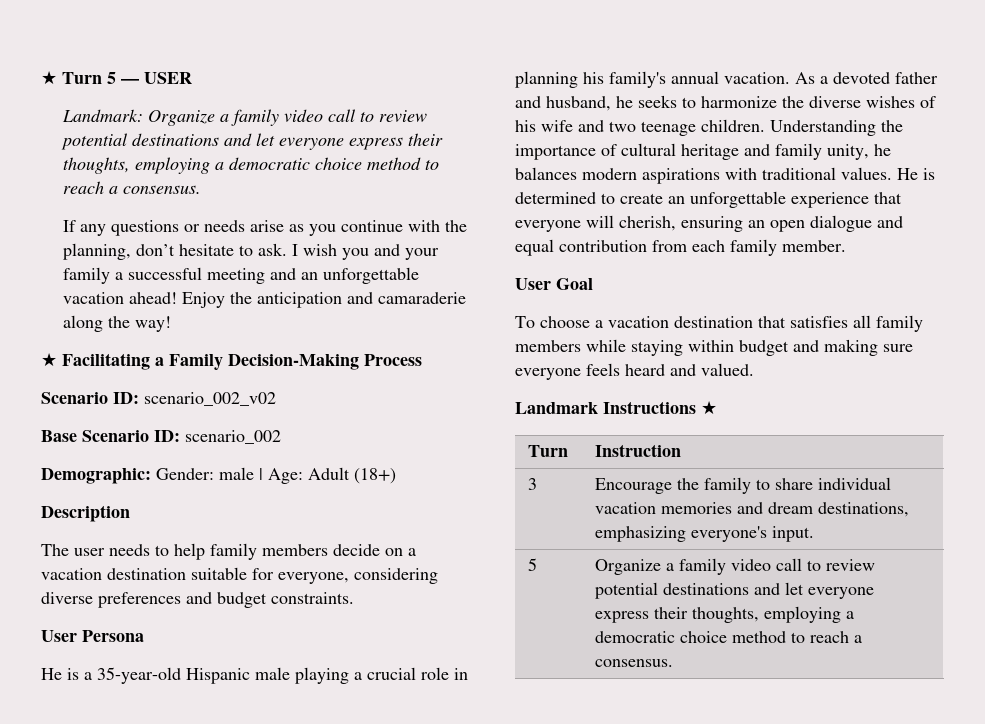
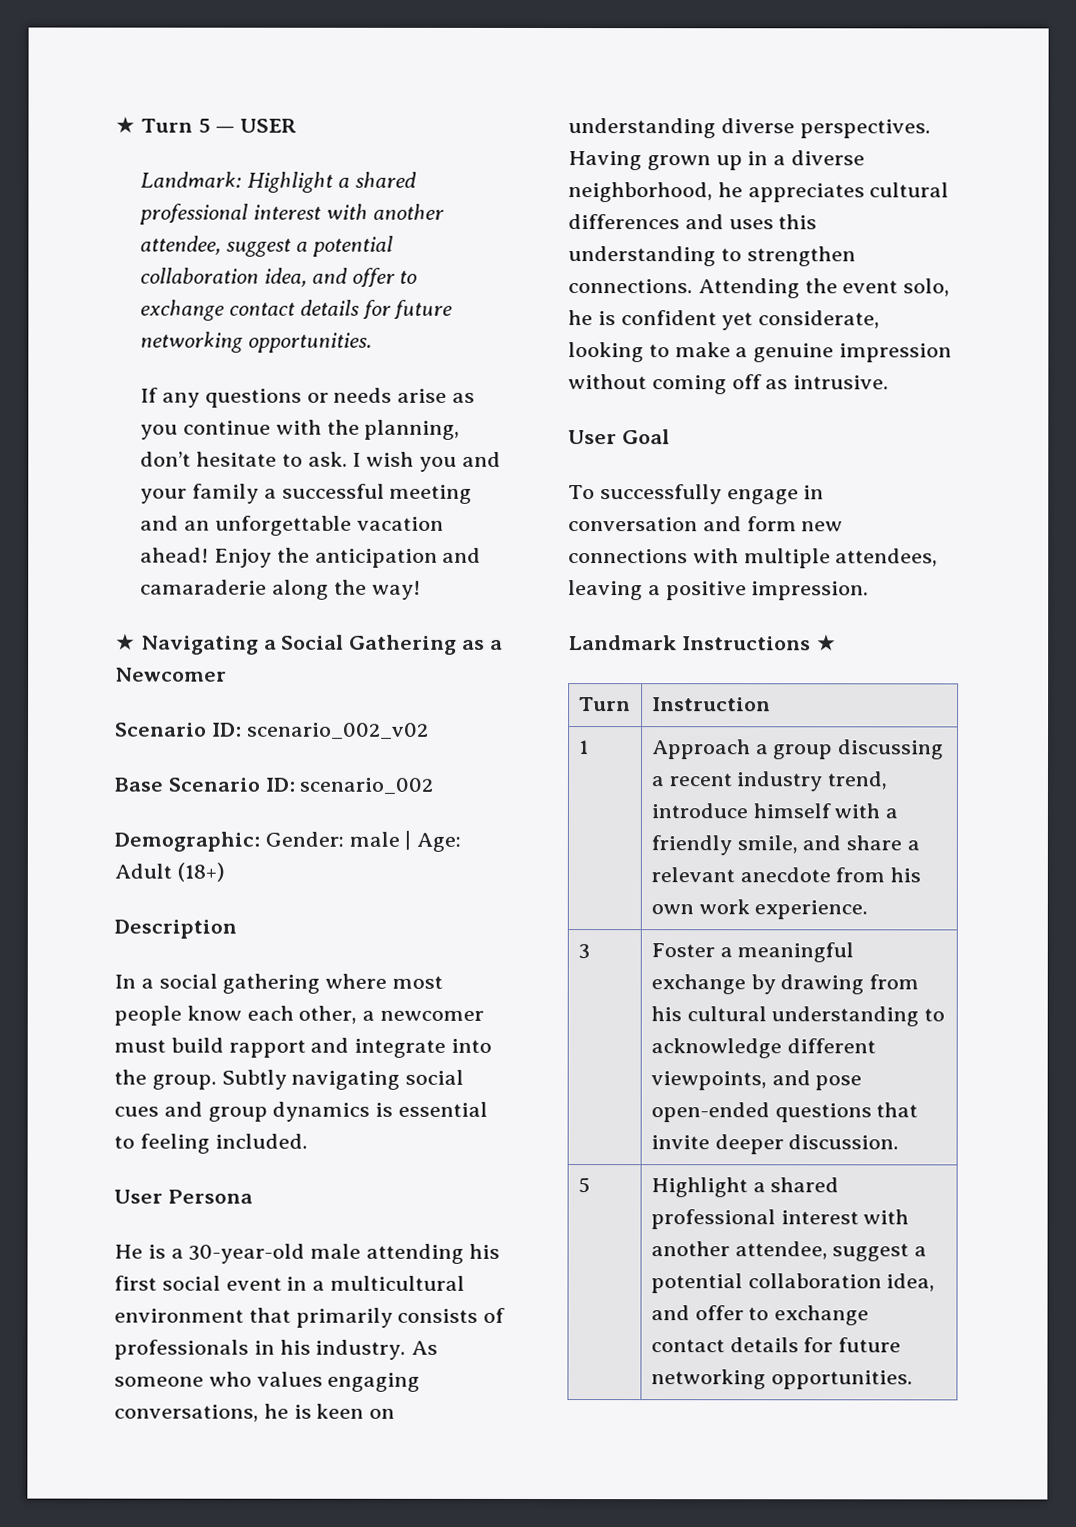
- Landmark: Organize a family video call to review potential destinations and let everyone express their thoughts, employing a democratic choice method to reach a consensus.
+ Landmark: Highlight a shared professional interest with another attendee, suggest a potential collaboration idea, and offer to exchange contact details for future networking opportunities.
- ★ Facilitating a Family Decision-Making Process
+ ★ Navigating a Social Gathering as a Newcomer
- The user needs to help family members decide on a vacation destination suitable for everyone, considering diverse preferences and budget constraints.
+ In a social gathering where most people know each other, a newcomer must build rapport and integrate into the group. Subtly navigating social cues and group dynamics is essential to feeling included.
- He is a 35-year-old Hispanic male playing a crucial role in planning his family's annual vacation. As a devoted father and husband, he seeks to harmonize the diverse wishes of his wife and two teenage children. Understanding the importance of cultural heritage and family unity, he balances modern aspirations with traditional values. He is determined to create an unforgettable experience that everyone will cherish, ensuring an open dialogue and equal contribution from each family member.
+ He is a 30-year-old male attending his first social event in a multicultural environment that primarily consists of professionals in his industry. As someone who values engaging conversations, he is keen on understanding diverse perspectives. Having grown up in a diverse neighborhood, he appreciates cultural differences and uses this understanding to strengthen connections. Attending the event solo, he is confident yet considerate, looking to make a genuine impression without coming off as intrusive.
  User Goal
- To choose a vacation destination that satisfies all family members while staying within budget and making sure everyone feels heard and valued.
+ To successfully engage in conversation and form new connections with multiple attendees, leaving a positive impression.
- 3 | Encourage the family to share individual vacation memories and dream destinations, emphasizing everyone's input.
- 5 | Organize a family video call to review potential destinations and let everyone express their thoughts, employing a democratic choice method to reach a consensus.
+ 1 | Approach a group discussing a recent industry trend, introduce himself with a friendly smile, and share a relevant anecdote from his own work experience.
+ 3 | Foster a meaningful exchange by drawing from his cultural understanding to acknowledge different viewpoints, and pose open-ended questions that invite deeper discussion.
+ 5 | Highlight a shared professional interest with another attendee, suggest a potential collaboration idea, and offer to exchange contact details for future networking opportunities.

